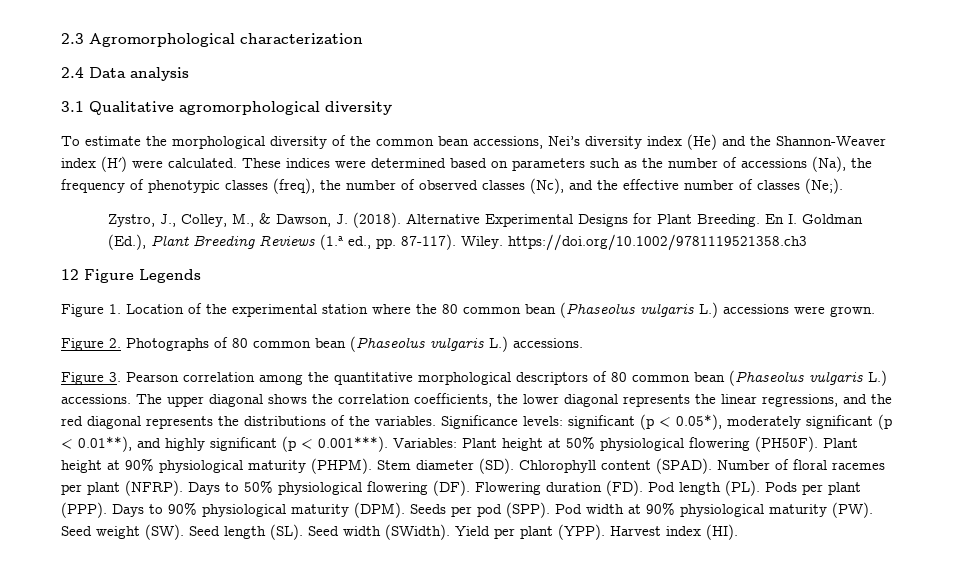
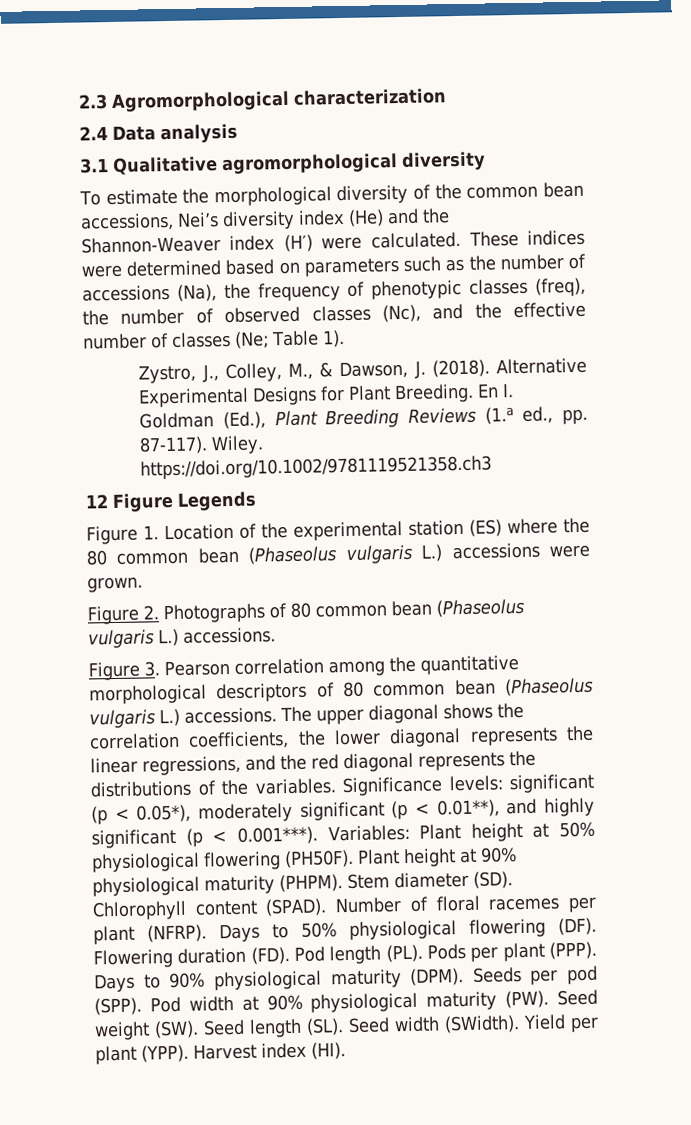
- These indices were determined based on parameters such as the number of accessions (Na), the frequency of phenotypic classes (freq), the number of observed classes (Nc), and the effective number of classes (Ne;).
+ These indices were determined based on parameters such as the number of accessions (Na), the frequency of phenotypic classes (freq), the number of observed classes (Nc), and the effective number of classes (Ne; Table 1).
- Figure 1. Location of the experimental station where the 80 common bean (Phaseolus vulgaris L.) accessions were grown.
+ Figure 1. Location of the experimental station (ES) where the 80 common bean (Phaseolus vulgaris L.) accessions were grown.

